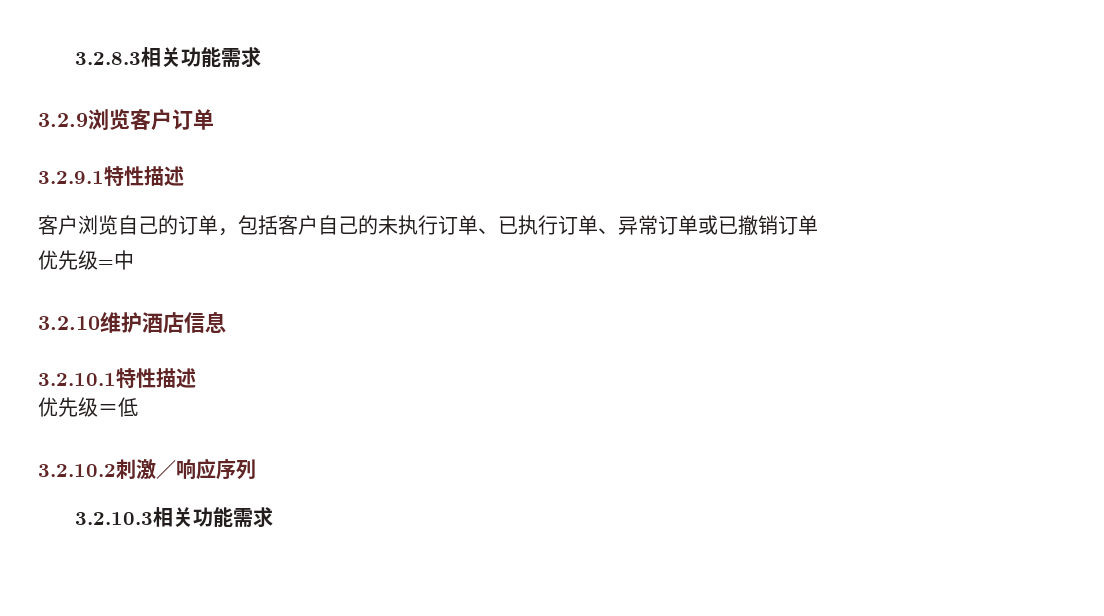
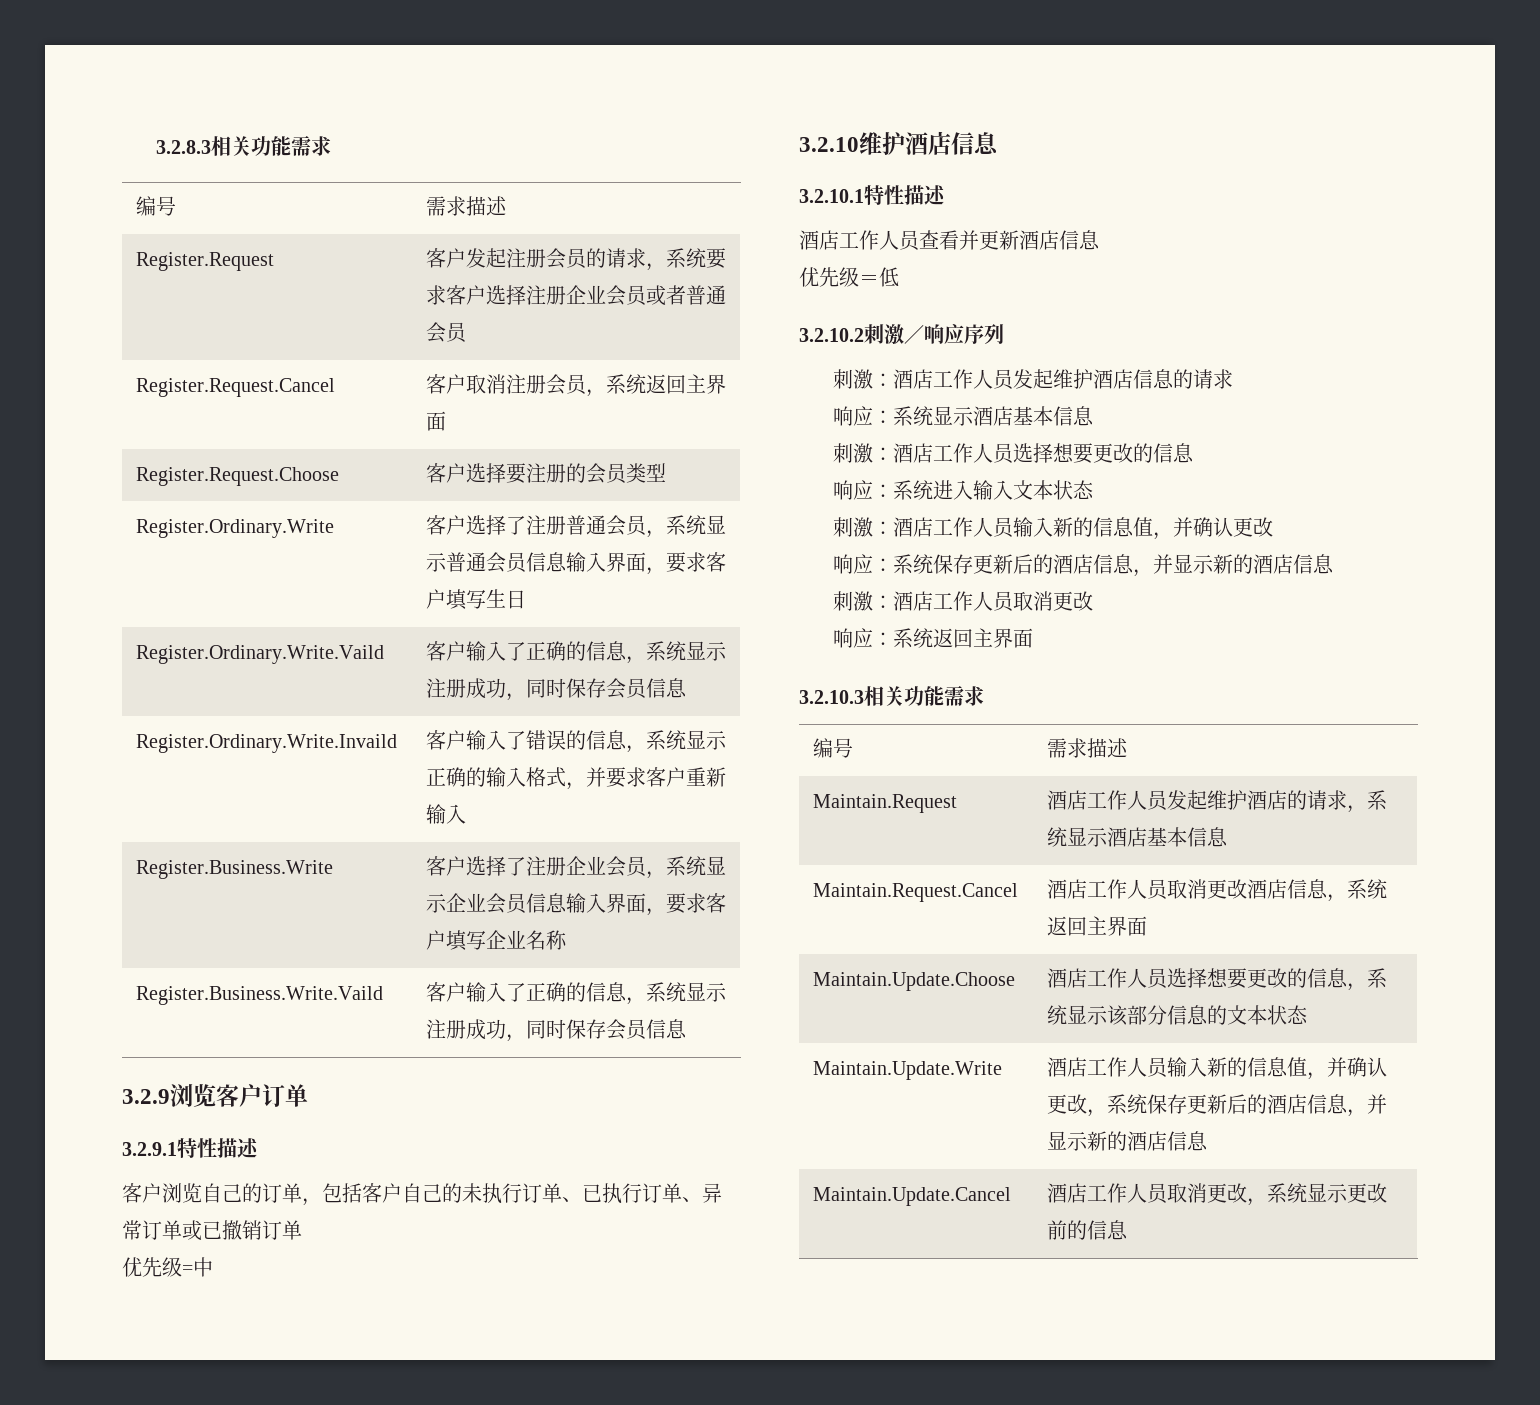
  3.2.8.3相关功能需求
+ 编号 | 需求描述
+ Register.Request | 客户发起注册会员的请求，系统要求客户选择注册企业会员或者普通会员
+ Register.Request.Cancel | 客户取消注册会员，系统返回主界面
+ Register.Request.Choose | 客户选择要注册的会员类型
+ Register.Ordinary.Write | 客户选择了注册普通会员，系统显示普通会员信息输入界面，要求客户填写生日
+ Register.Ordinary.Write.Vaild | 客户输入了正确的信息，系统显示注册成功，同时保存会员信息
+ Register.Ordinary.Write.Invaild | 客户输入了错误的信息，系统显示正确的输入格式，并要求客户重新输入
+ Register.Business.Write | 客户选择了注册企业会员，系统显示企业会员信息输入界面，要求客户填写企业名称
+ Register.Business.Write.Vaild | 客户输入了正确的信息，系统显示注册成功，同时保存会员信息
+ 酒店工作人员查看并更新酒店信息
+ 刺激：酒店工作人员发起维护酒店信息的请求
+ 响应：系统显示酒店基本信息
+ 刺激：酒店工作人员选择想要更改的信息
+ 响应：系统进入输入文本状态
+ 刺激：酒店工作人员输入新的信息值，并确认更改
+ 响应：系统保存更新后的酒店信息，并显示新的酒店信息
+ 刺激：酒店工作人员取消更改
+ 响应：系统返回主界面
  3.2.10.3相关功能需求
+ 编号 | 需求描述
+ Maintain.Request | 酒店工作人员发起维护酒店的请求，系统显示酒店基本信息
+ Maintain.Request.Cancel | 酒店工作人员取消更改酒店信息，系统返回主界面
+ Maintain.Update.Choose | 酒店工作人员选择想要更改的信息，系统显示该部分信息的文本状态
+ Maintain.Update.Write | 酒店工作人员输入新的信息值，并确认更改，系统保存更新后的酒店信息，并显示新的酒店信息
+ Maintain.Update.Cancel | 酒店工作人员取消更改，系统显示更改前的信息

